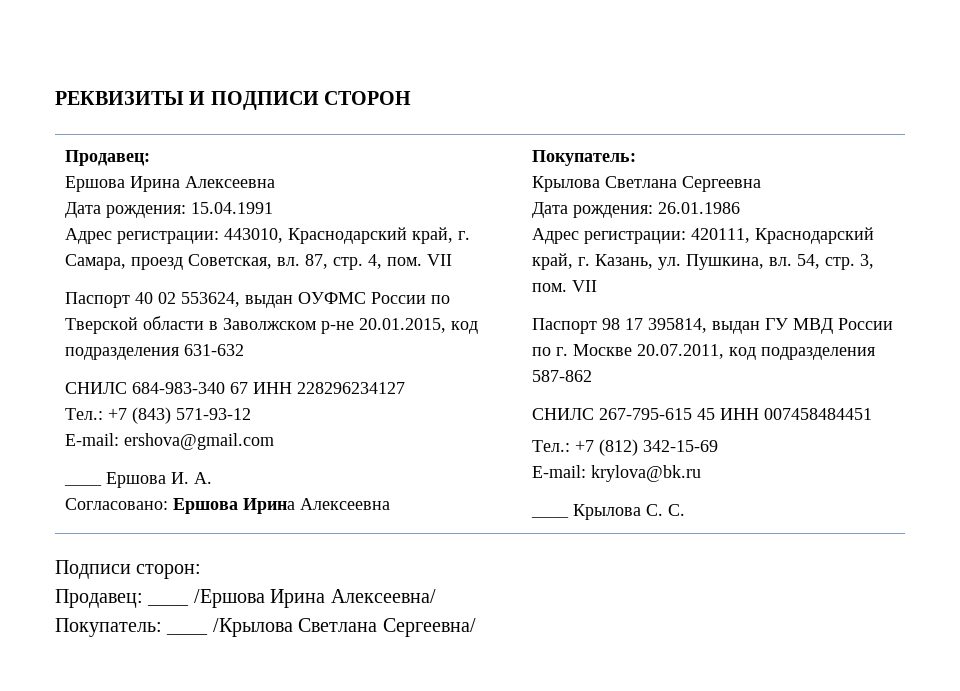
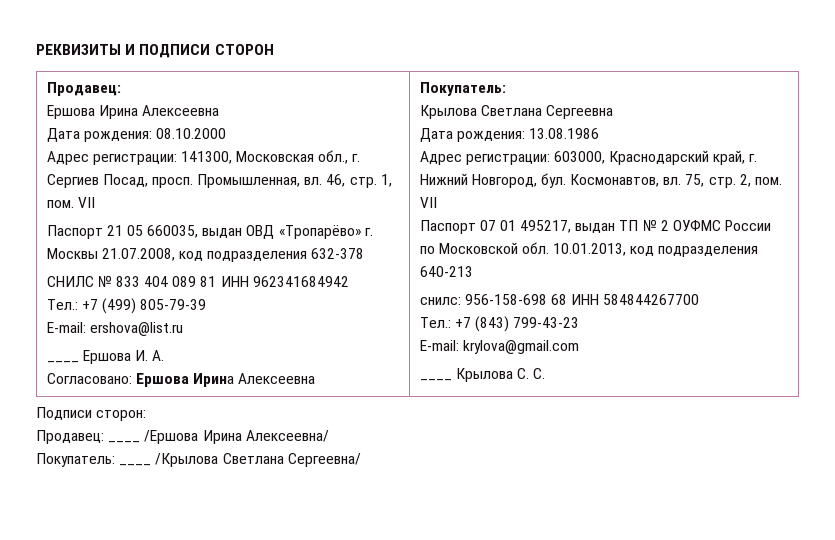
- Дата рождения: 15.04.1991
- Адрес регистрации: 443010, Краснодарский край, г. Самара, проезд Советская, вл. 87, стр. 4, пом. VII
- Паспорт 40 02 553624, выдан ОУФМС России по Тверской области в Заволжском р-не 20.01.2015, код подразделения 631-632
- СНИЛС 684-983-340 67 ИНН 228296234127
- Тел.: +7 (843) 571-93-12
- E-mail: ershova@gmail.com
+ Дата рождения: 08.10.2000
+ Адрес регистрации: 141300, Московская обл., г. Сергиев Посад, просп. Промышленная, вл. 46, стр. 1, пом. VII
+ Паспорт 21 05 660035, выдан ОВД «Тропарёво» г. Москвы 21.07.2008, код подразделения 632-378
+ СНИЛС № 833 404 089 81 ИНН 962341684942
+ Тел.: +7 (499) 805-79-39
+ E-mail: ershova@list.ru
- Дата рождения: 26.01.1986
- Адрес регистрации: 420111, Краснодарский край, г. Казань, ул. Пушкина, вл. 54, стр. 3, пом. VII
- Паспорт 98 17 395814, выдан ГУ МВД России по г. Москве 20.07.2011, код подразделения 587-862
- СНИЛС 267-795-615 45 ИНН 007458484451
- Тел.: +7 (812) 342-15-69
- E-mail: krylova@bk.ru
+ Дата рождения: 13.08.1986
+ Адрес регистрации: 603000, Краснодарский край, г. Нижний Новгород, бул. Космонавтов, вл. 75, стр. 2, пом. VII
+ Паспорт 07 01 495217, выдан ТП № 2 ОУФМС России по Московской обл. 10.01.2013, код подразделения 640-213
+ снилс: 956-158-698 68 ИНН 584844267700
+ Тел.: +7 (843) 799-43-23
+ E-mail: krylova@gmail.com

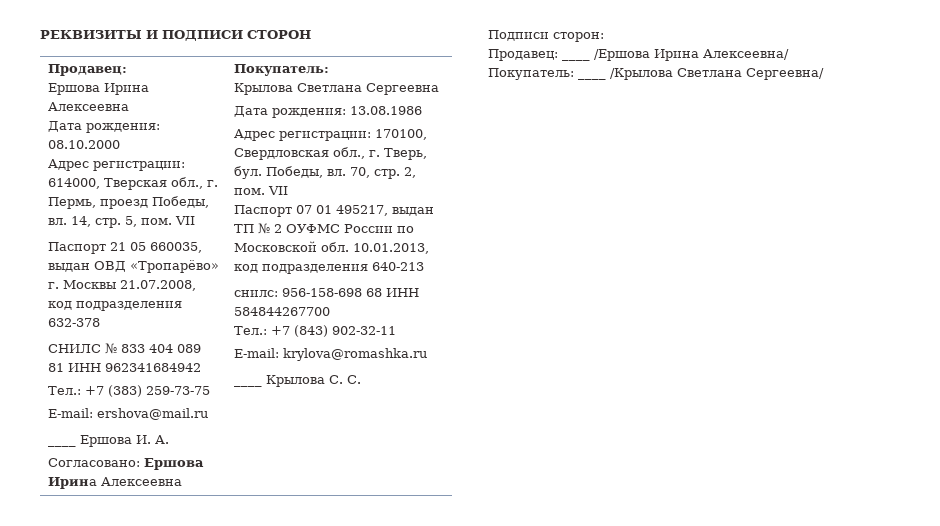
- Адрес регистрации: 141300, Московская обл., г. Сергиев Посад, просп. Промышленная, вл. 46, стр. 1, пом.
+ Адрес регистрации: 614000, Тверская обл., г. Пермь, проезд Победы, вл. 14, стр. 5, пом.
- Тел.: +7 (499) 805-79-39
- E-mail: ershova@list.ru
+ Тел.: +7 (383) 259-73-75
+ E-mail: ershova@mail.ru
- Адрес регистрации: 603000, Краснодарский край, г. Нижний Новгород, бул. Космонавтов, вл. 75, стр. 2, пом.
+ Адрес регистрации: 170100, Свердловская обл., г. Тверь, бул. Победы, вл. 70, стр. 2, пом.
- Тел.: +7 (843) 799-43-23
- E-mail: krylova@gmail.com
+ Тел.: +7 (843) 902-32-11
+ E-mail: krylova@romashka.ru

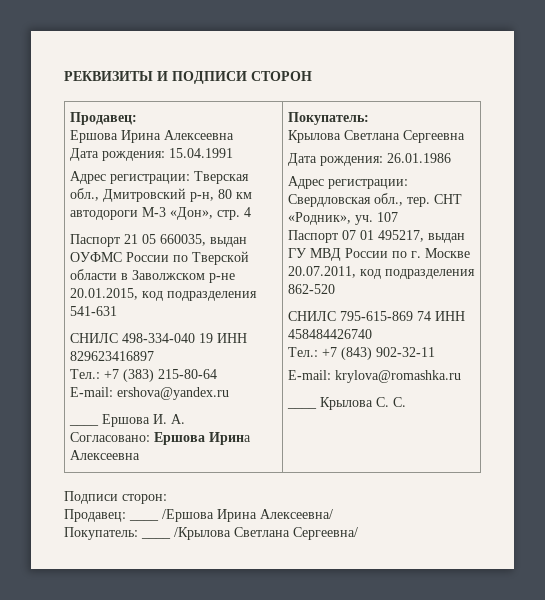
- Дата рождения: 08.10.2000
- Адрес регистрации: 614000, Тверская обл., г. Пермь, проезд Победы, вл. 14, стр. 5, пом. VII
+ Дата рождения: 15.04.1991
+ Адрес регистрации: Тверская обл., Дмитровский р-н, 80 км автодороги М-3 «Дон», стр. 4
- Паспорт 21 05 660035, выдан ОВД «Тропарёво» г. Москвы 21.07.2008, код подразделения 632-378
- СНИЛС № 833 404 089 81 ИНН 962341684942
+ Паспорт 21 05 660035, выдан ОУФМС России по Тверской области в Заволжском р-не 20.01.2015, код подразделения 541-631
+ СНИЛС 498-334-040 19 ИНН 829623416897
- Тел.: +7 (383) 259-73-75
- E-mail: ershova@mail.ru
+ Тел.: +7 (383) 215-80-64
+ E-mail: ershova@yandex.ru
- Дата рождения: 13.08.1986
- Адрес регистрации: 170100, Свердловская обл., г. Тверь, бул. Победы, вл. 70, стр. 2, пом. VII
+ Дата рождения: 26.01.1986
+ Адрес регистрации: Свердловская обл., тер. СНТ «Родник», уч. 107
- Паспорт 07 01 495217, выдан ТП № 2 ОУФМС России по Московской обл. 10.01.2013, код подразделения 640-213
- снилс: 956-158-698 68 ИНН 584844267700
+ Паспорт 07 01 495217, выдан ГУ МВД России по г. Москве 20.07.2011, код подразделения 862-520
+ СНИЛС 795-615-869 74 ИНН 458484426740

